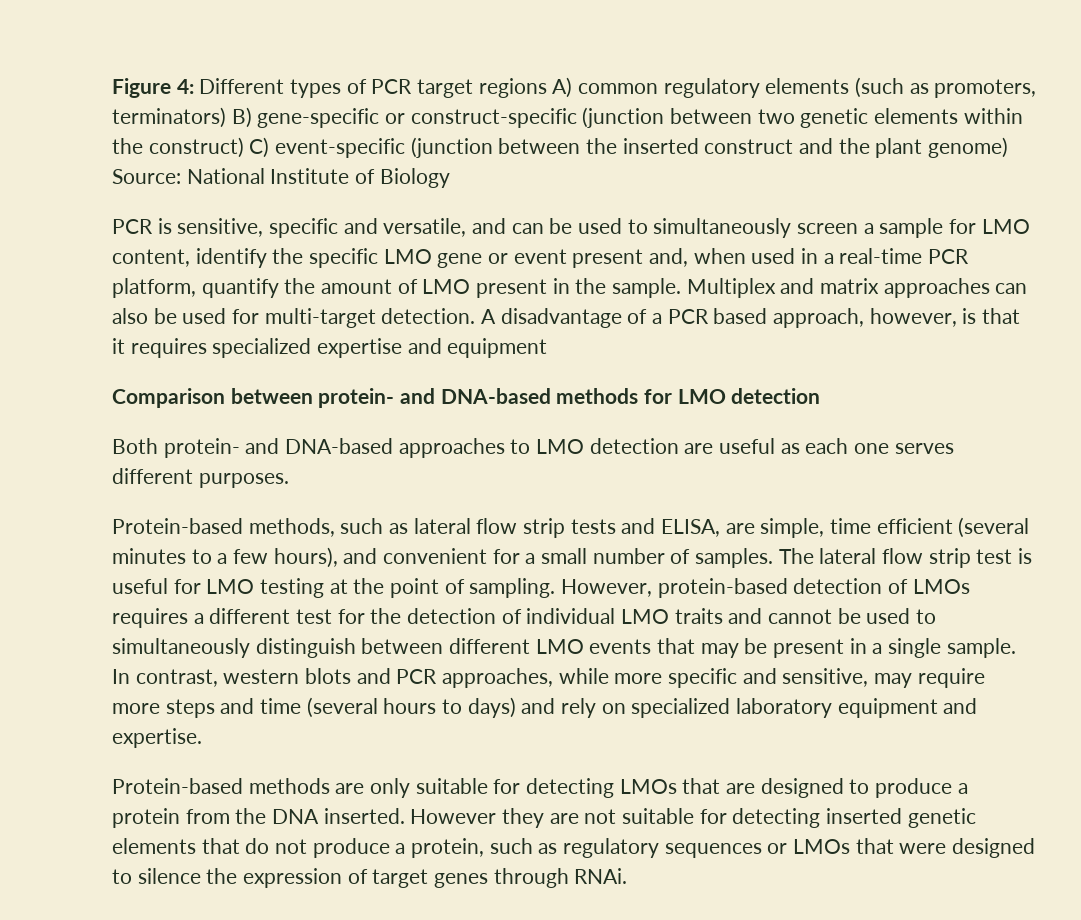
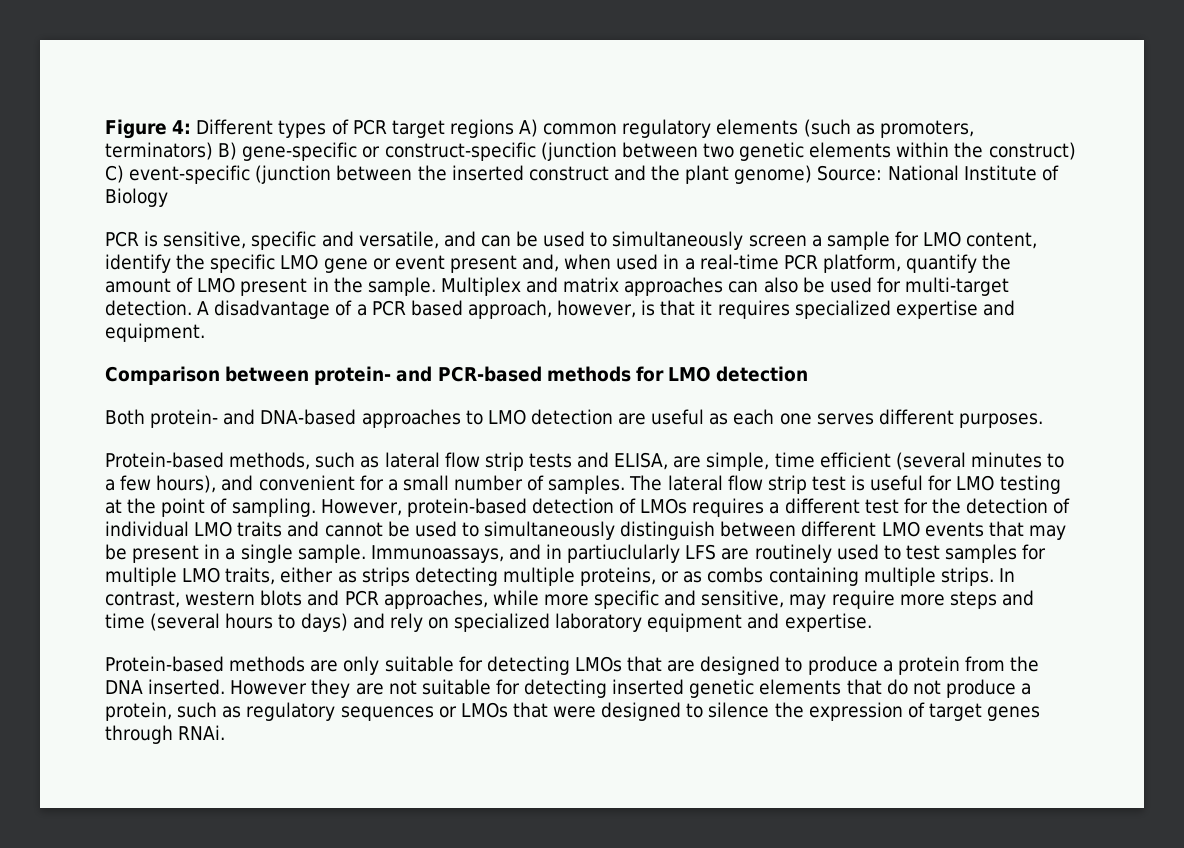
- A disadvantage of a PCR based approach, however, is that it requires specialized expertise and equipment
+ A disadvantage of a PCR based approach, however, is that it requires specialized expertise and equipment.
- Comparison between protein- and DNA-based methods for LMO detection
+ Comparison between protein- and PCR-based methods for LMO detection
+ Immunoassays, and in partiuclularly LFS are routinely used to test samples for multiple LMO traits, either as strips detecting multiple proteins, or as combs containing multiple strips.

